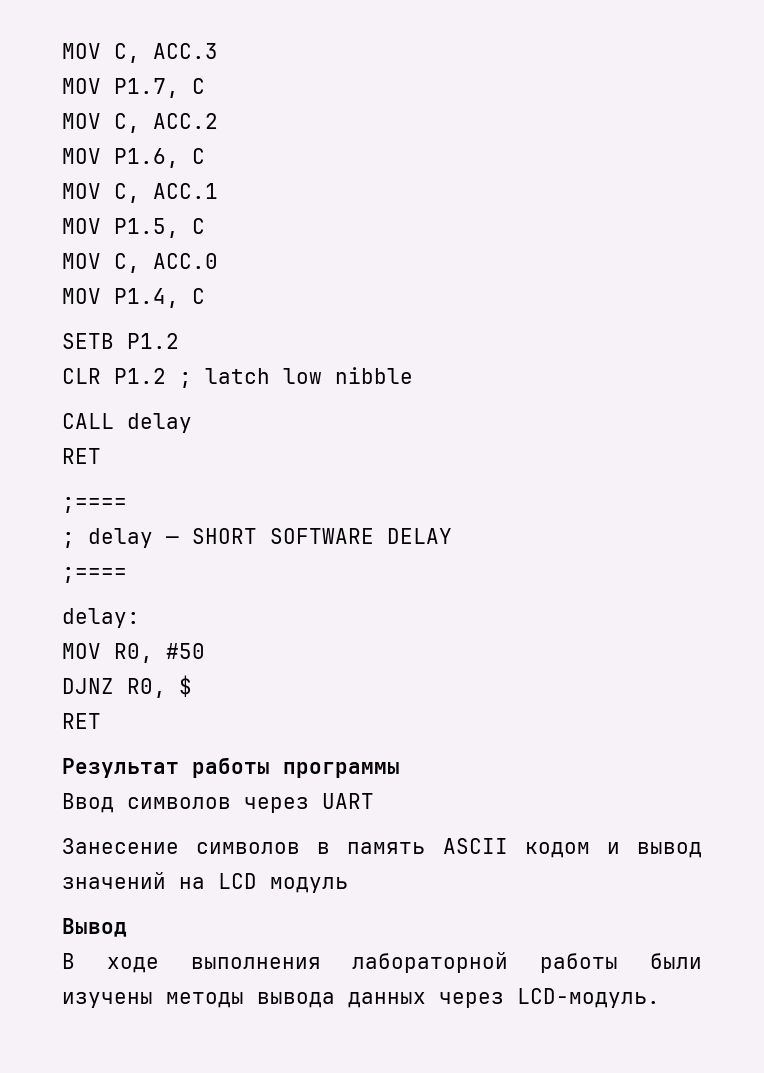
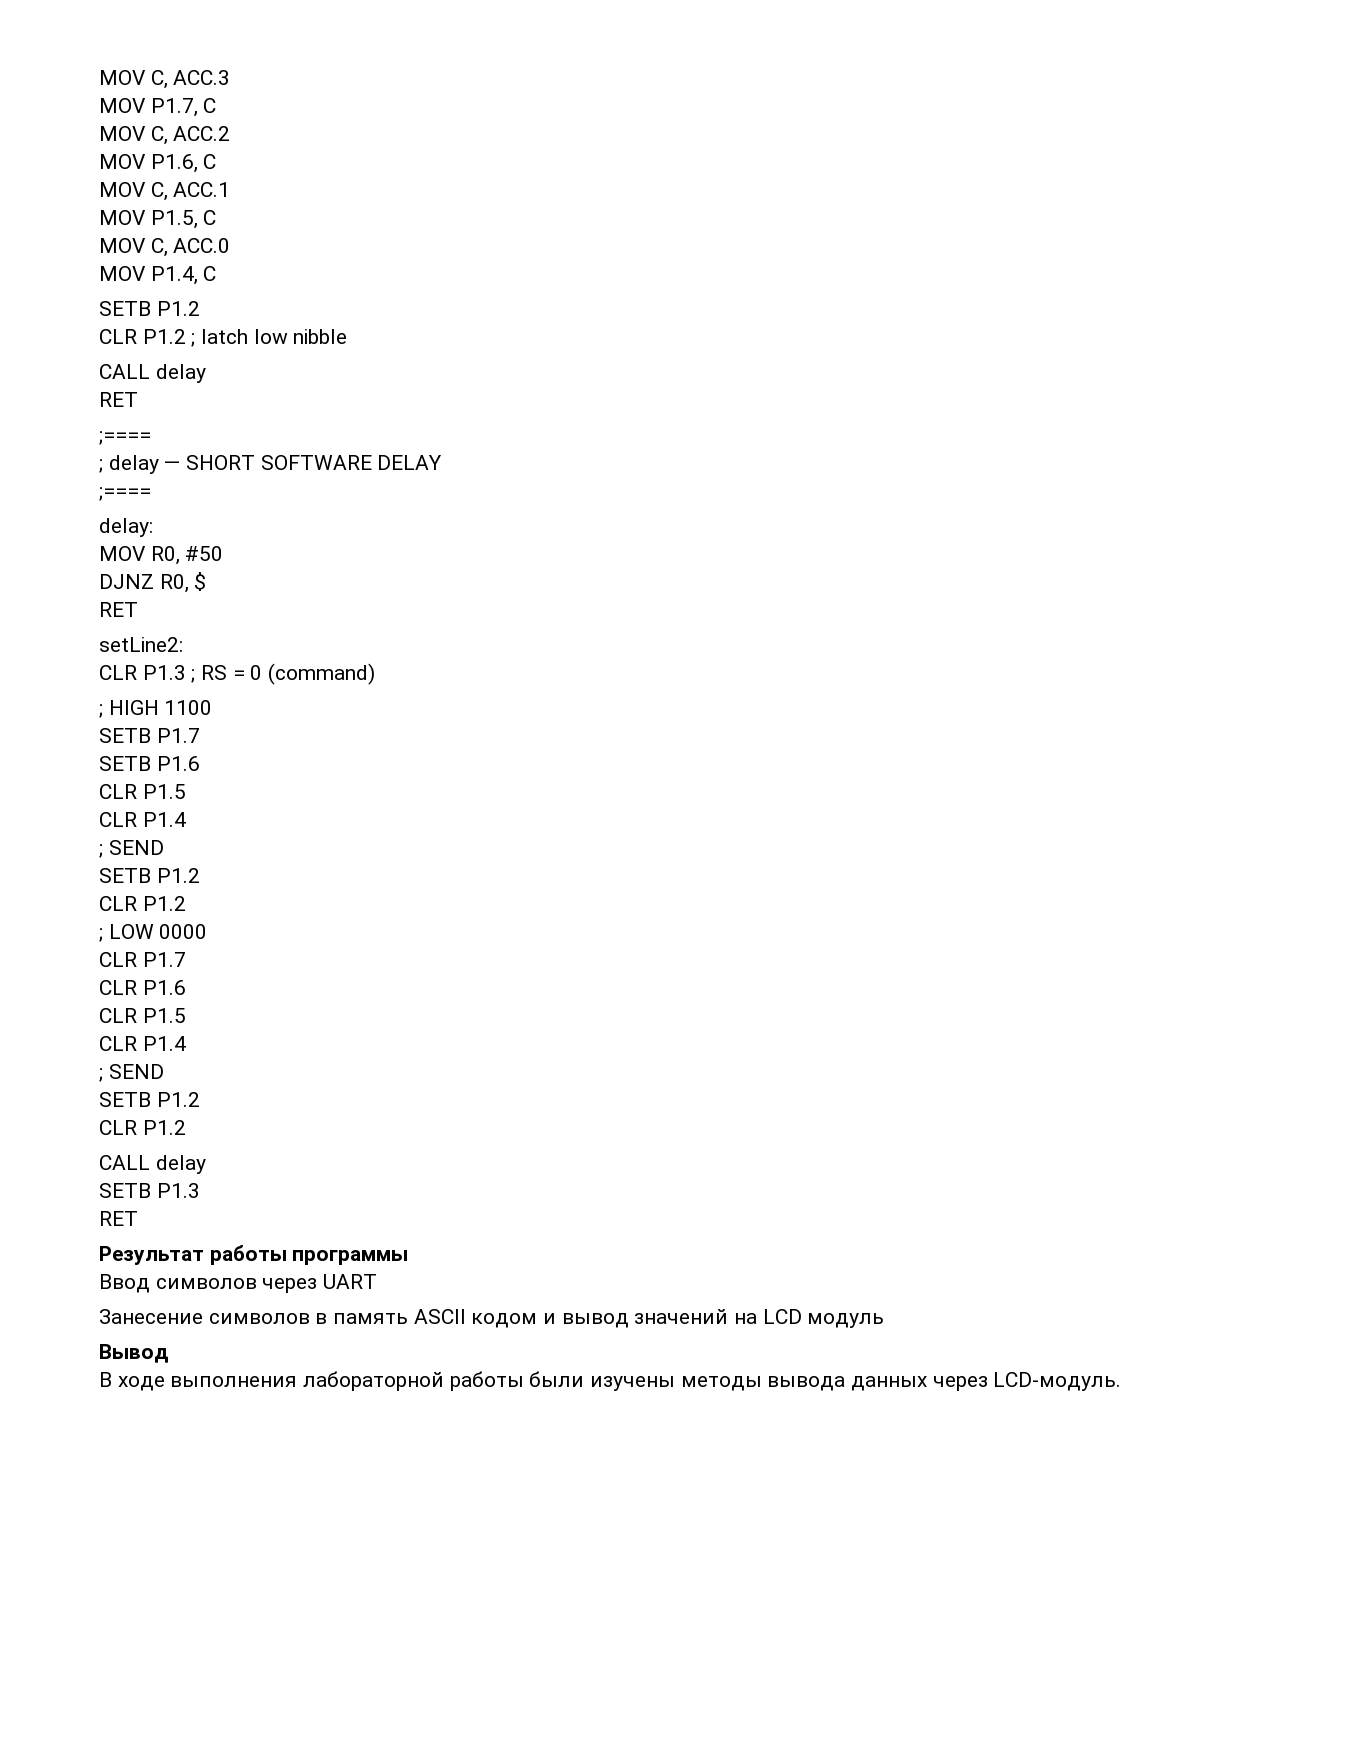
+ setLine2:
+ CLR P1.3 ; RS = 0 (command)
+ ; HIGH 1100
+ SETB P1.7
+ SETB P1.6
+ CLR P1.5
+ CLR P1.4
+ ; SEND
+ SETB P1.2
+ CLR P1.2
+ ; LOW 0000
+ CLR P1.7
+ CLR P1.6
+ CLR P1.5
+ CLR P1.4
+ ; SEND
+ SETB P1.2
+ CLR P1.2
+ CALL delay
+ SETB P1.3
+ RET

